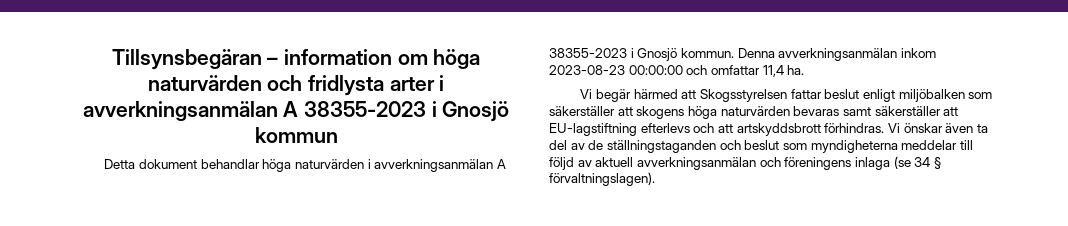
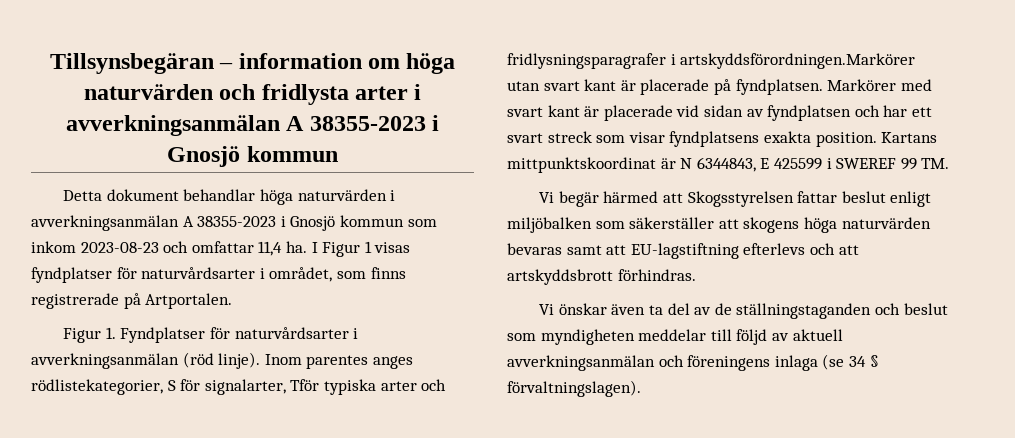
- Detta dokument behandlar höga naturvärden i avverkningsanmälan A 38355-2023 i Gnosjö kommun. Denna avverkningsanmälan inkom 2023-08-23 00:00:00 och omfattar 11,4 ha.
+ Detta dokument behandlar höga naturvärden i avverkningsanmälan A 38355-2023 i Gnosjö kommun som inkom 2023-08-23 och omfattar 11,4 ha. I Figur 1 visas fyndplatser för naturvårdsarter i området, som finns registrerade på Artportalen.
+ Figur 1. Fyndplatser för naturvårdsarter i avverkningsanmälan (röd linje). Inom parentes anges rödlistekategorier, S för signalarter, Tför typiska arter och fridlysningsparagrafer i artskyddsförordningen.Markörer utan svart kant är placerade på fyndplatsen. Markörer med svart kant är placerade vid sidan av fyndplatsen och har ett svart streck som visar fyndplatsens exakta position. Kartans mittpunktskoordinat är N 6344843, E 425599 i SWEREF 99 TM.
- Vi begär härmed att Skogsstyrelsen fattar beslut enligt miljöbalken som säkerställer att skogens höga naturvärden bevaras samt säkerställer att EU-lagstiftning efterlevs och att artskyddsbrott förhindras. Vi önskar även ta del av de ställningstaganden och beslut som myndigheterna meddelar till följd av aktuell avverkningsanmälan och föreningens inlaga (se 34 § förvaltningslagen).
+ Vi begär härmed att Skogsstyrelsen fattar beslut enligt miljöbalken som säkerställer att skogens höga naturvärden bevaras samt att EU-lagstiftning efterlevs och att artskyddsbrott förhindras.
+ Vi önskar även ta del av de ställningstaganden och beslut som myndigheten meddelar till följd av aktuell avverkningsanmälan och föreningens inlaga (se 34 § förvaltningslagen).

